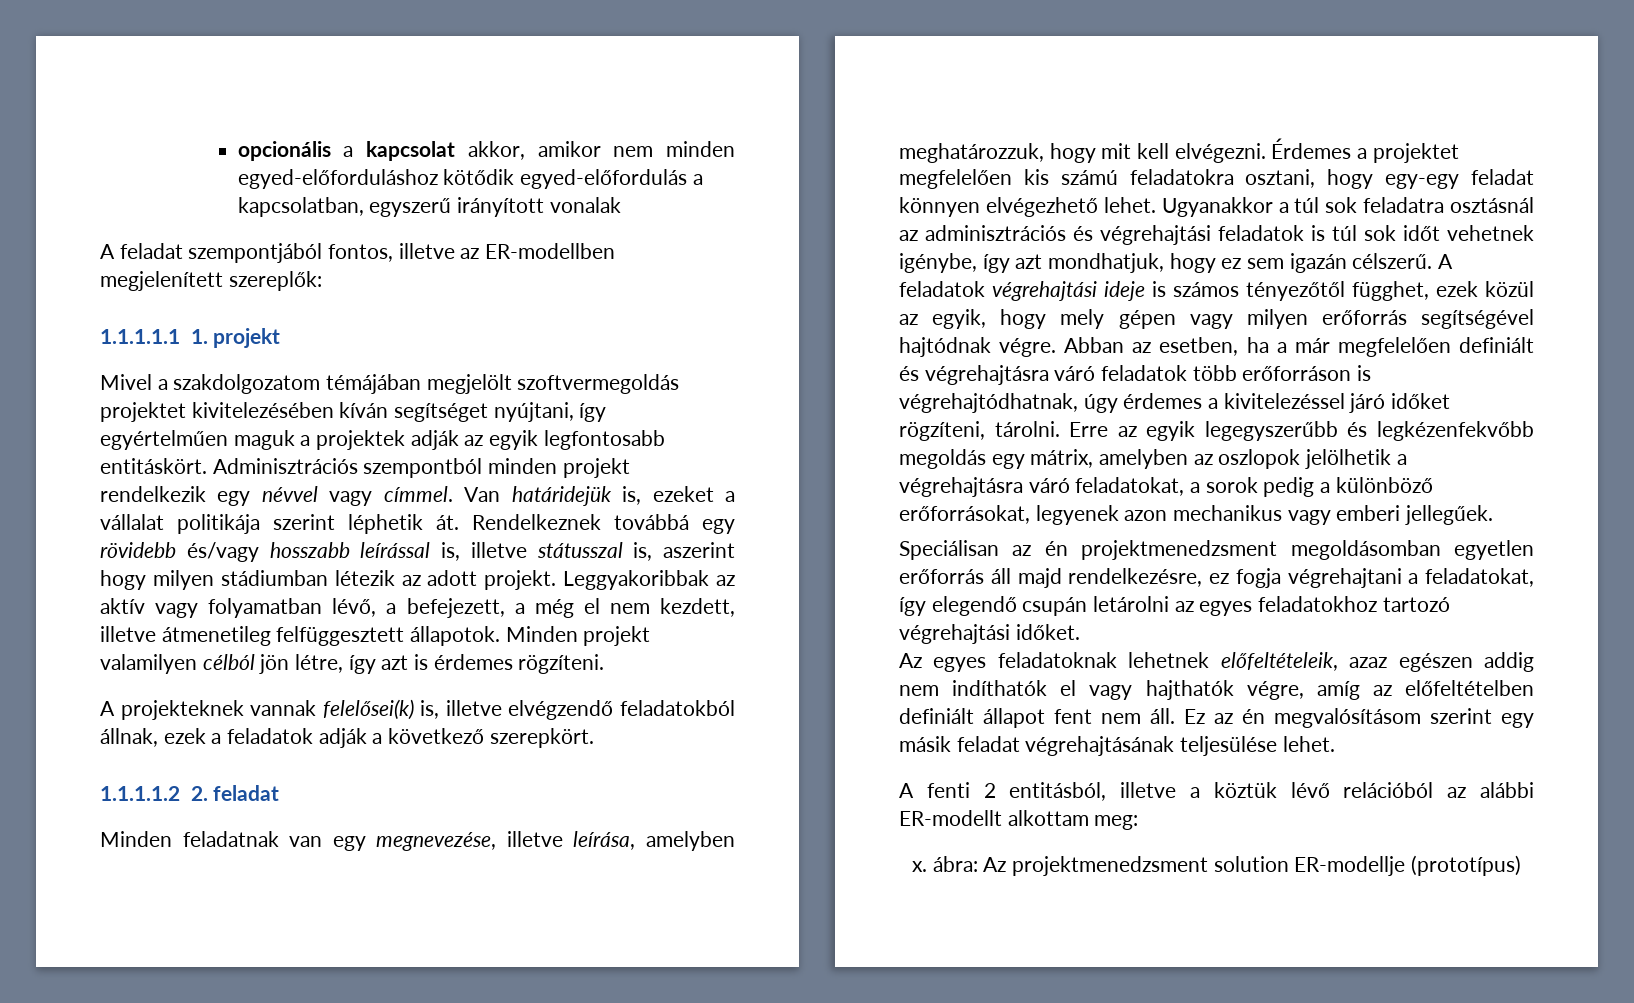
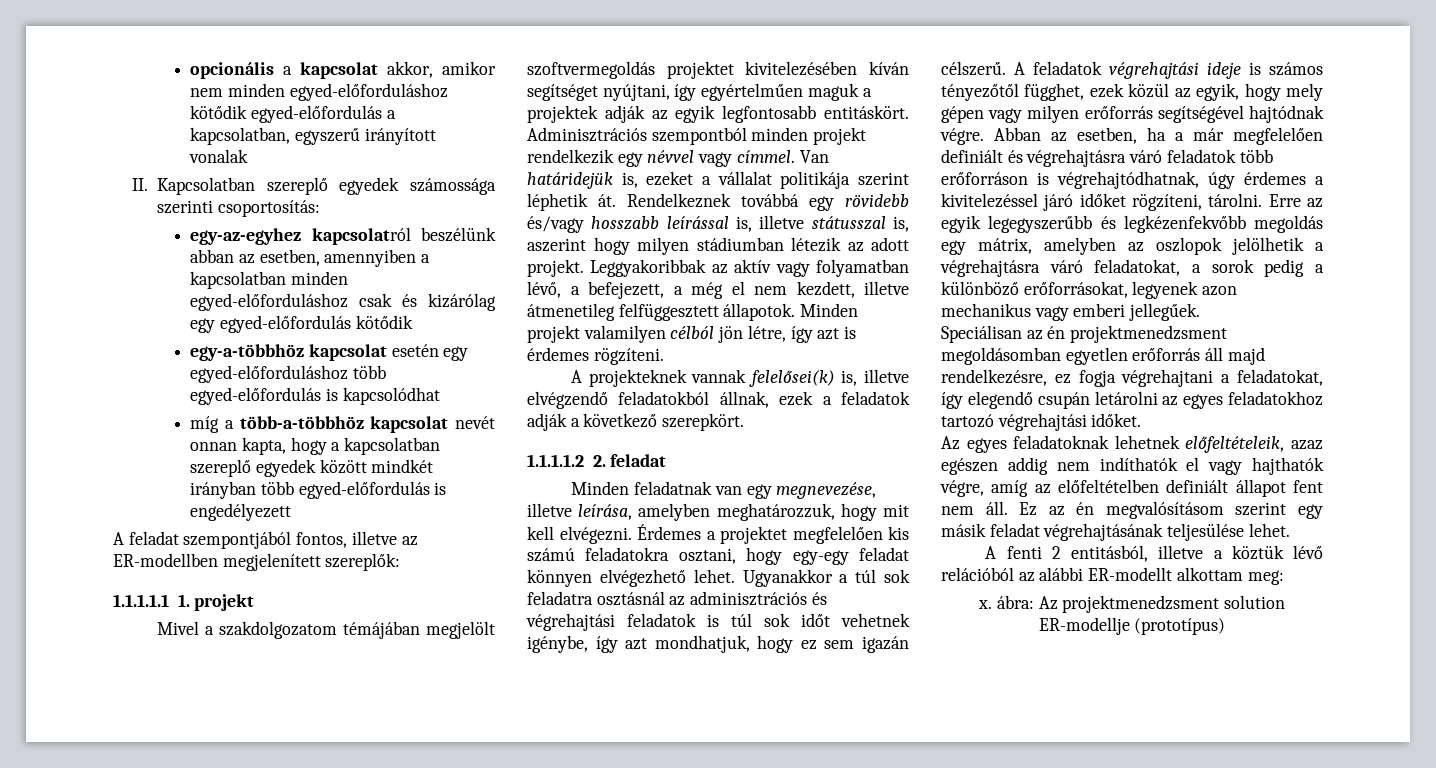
+ II. Kapcsolatban szereplő egyedek számossága szerinti csoportosítás:
+ egy-az-egyhez kapcsolatról beszélünk abban az esetben, amennyiben a kapcsolatban minden egyed-előforduláshoz csak és kizárólag egy egyed-előfordulás kötődik
+ egy-a-többhöz kapcsolat esetén egy egyed-előforduláshoz több egyed-előfordulás is kapcsolódhat
+ míg a több-a-többhöz kapcsolat nevét onnan kapta, hogy a kapcsolatban szereplő egyedek között mindkét irányban több egyed-előfordulás is engedélyezett

